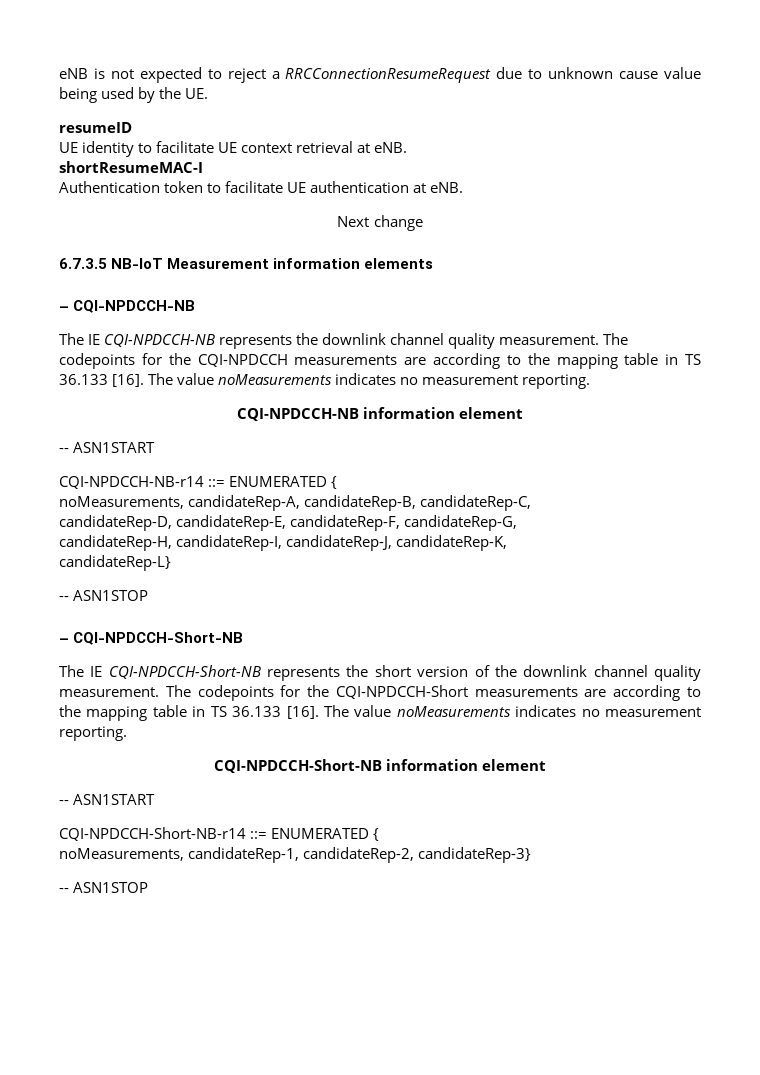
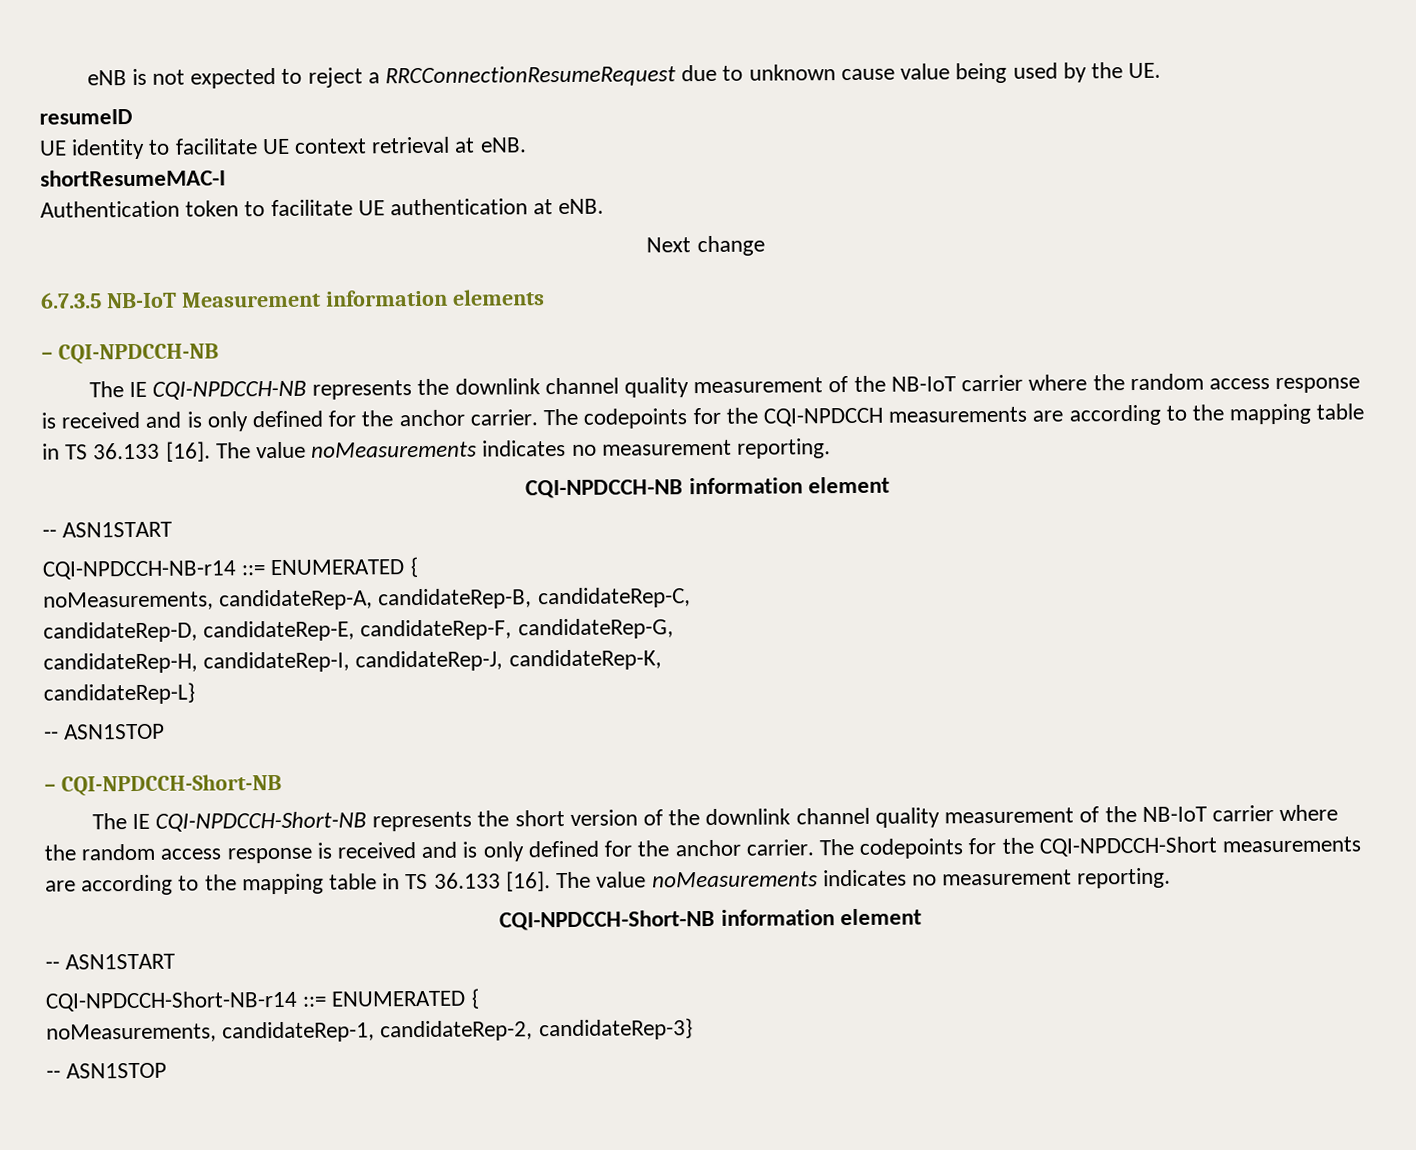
- The IE CQI-NPDCCH-NB represents the downlink channel quality measurement.
+ The IE CQI-NPDCCH-NB represents the downlink channel quality measurement of the NB-IoT carrier where the random access response is received and is only defined for the anchor carrier.
- The IE CQI-NPDCCH-Short-NB represents the short version of the downlink channel quality measurement.
+ The IE CQI-NPDCCH-Short-NB represents the short version of the downlink channel quality measurement of the NB-IoT carrier where the random access response is received and is only defined for the anchor carrier.

